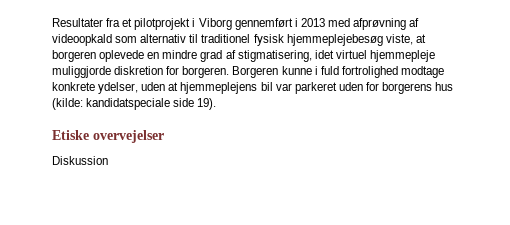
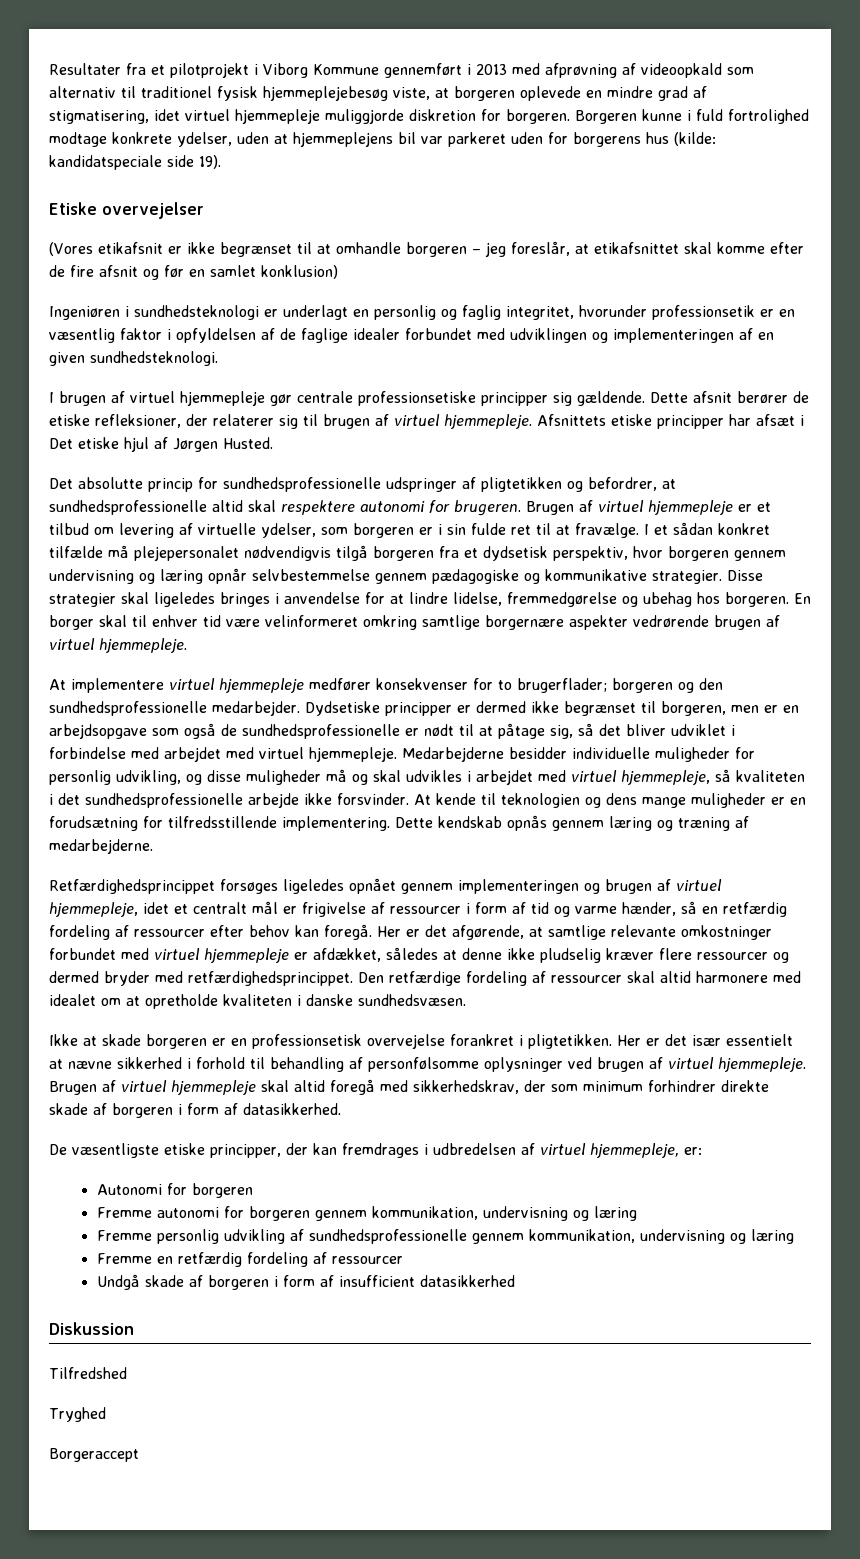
- Resultater fra et pilotprojekt i Viborg gennemført i 2013 med afprøvning af videoopkald som alternativ til traditionel fysisk hjemmeplejebesøg viste, at borgeren oplevede en mindre grad af stigmatisering, idet virtuel hjemmepleje muliggjorde diskretion for borgeren.
+ Resultater fra et pilotprojekt i Viborg Kommune gennemført i 2013 med afprøvning af videoopkald som alternativ til traditionel fysisk hjemmeplejebesøg viste, at borgeren oplevede en mindre grad af stigmatisering, idet virtuel hjemmepleje muliggjorde diskretion for borgeren.
+ (Vores etikafsnit er ikke begrænset til at omhandle borgeren – jeg foreslår, at etikafsnittet skal komme efter de fire afsnit og før en samlet konklusion)
+ Ingeniøren i sundhedsteknologi er underlagt en personlig og faglig integritet, hvorunder professionsetik er en væsentlig faktor i opfyldelsen af de faglige idealer forbundet med udviklingen og implementeringen af en given sundhedsteknologi.
+ I brugen af virtuel hjemmepleje gør centrale professionsetiske principper sig gældende. Dette afsnit berører de etiske refleksioner, der relaterer sig til brugen af virtuel hjemmepleje. Afsnittets etiske principper har afsæt i Det etiske hjul af Jørgen Husted.
+ Det absolutte princip for sundhedsprofessionelle udspringer af pligtetikken og befordrer, at sundhedsprofessionelle altid skal respektere autonomi for brugeren. Brugen af virtuel hjemmepleje er et tilbud om levering af virtuelle ydelser, som borgeren er i sin fulde ret til at fravælge. I et sådan konkret tilfælde må plejepersonalet nødvendigvis tilgå borgeren fra et dydsetisk perspektiv, hvor borgeren gennem undervisning og læring opnår selvbestemmelse gennem pædagogiske og kommunikative strategier. Disse strategier skal ligeledes bringes i anvendelse for at lindre lidelse, fremmedgørelse og ubehag hos borgeren. En borger skal til enhver tid være velinformeret omkring samtlige borgernære aspekter vedrørende brugen af virtuel hjemmepleje.
+ At implementere virtuel hjemmepleje medfører konsekvenser for to brugerflader; borgeren og den sundhedsprofessionelle medarbejder. Dydsetiske principper er dermed ikke begrænset til borgeren, men er en arbejdsopgave som også de sundhedsprofessionelle er nødt til at påtage sig, så det bliver udviklet i forbindelse med arbejdet med virtuel hjemmepleje. Medarbejderne besidder individuelle muligheder for personlig udvikling, og disse muligheder må og skal udvikles i arbejdet med virtuel hjemmepleje, så kvaliteten i det sundhedsprofessionelle arbejde ikke forsvinder. At kende til teknologien og dens mange muligheder er en forudsætning for tilfredsstillende implementering. Dette kendskab opnås gennem læring og træning af medarbejderne.
+ Retfærdighedsprincippet forsøges ligeledes opnået gennem implementeringen og brugen af virtuel hjemmepleje, idet et centralt mål er frigivelse af ressourcer i form af tid og varme hænder, så en retfærdig fordeling af ressourcer efter behov kan foregå. Her er det afgørende, at samtlige relevante omkostninger forbundet med virtuel hjemmepleje er afdækket, således at denne ikke pludselig kræver flere ressourcer og dermed bryder med retfærdighedsprincippet. Den retfærdige fordeling af ressourcer skal altid harmonere med idealet om at opretholde kvaliteten i danske sundhedsvæsen.
+ Ikke at skade borgeren er en professionsetisk overvejelse forankret i pligtetikken. Her er det især essentielt at nævne sikkerhed i forhold til behandling af personfølsomme oplysninger ved brugen af virtuel hjemmepleje. Brugen af virtuel hjemmepleje skal altid foregå med sikkerhedskrav, der som minimum forhindrer direkte skade af borgeren i form af datasikkerhed.
+ De væsentligste etiske principper, der kan fremdrages i udbredelsen af virtuel hjemmepleje, er:
+ Autonomi for borgeren
+ Fremme autonomi for borgeren gennem kommunikation, undervisning og læring
+ Fremme personlig udvikling af sundhedsprofessionelle gennem kommunikation, undervisning og læring
+ Fremme en retfærdig fordeling af ressourcer
+ Undgå skade af borgeren i form af insufficient datasikkerhed
  Diskussion
+ Tilfredshed
+ Tryghed
+ Borgeraccept

